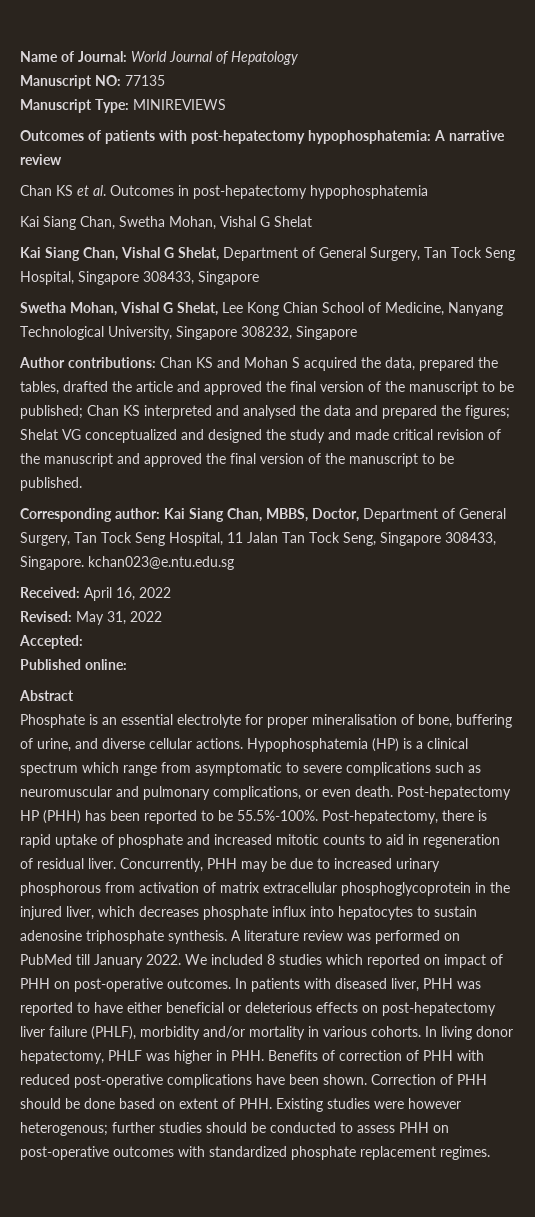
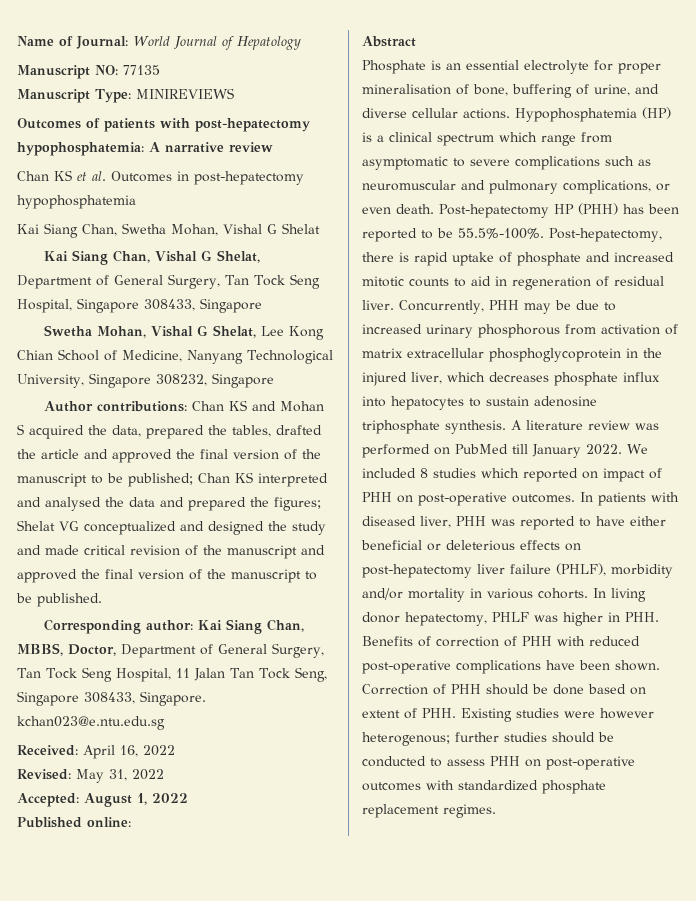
- Accepted:
+ Accepted: August 1, 2022

